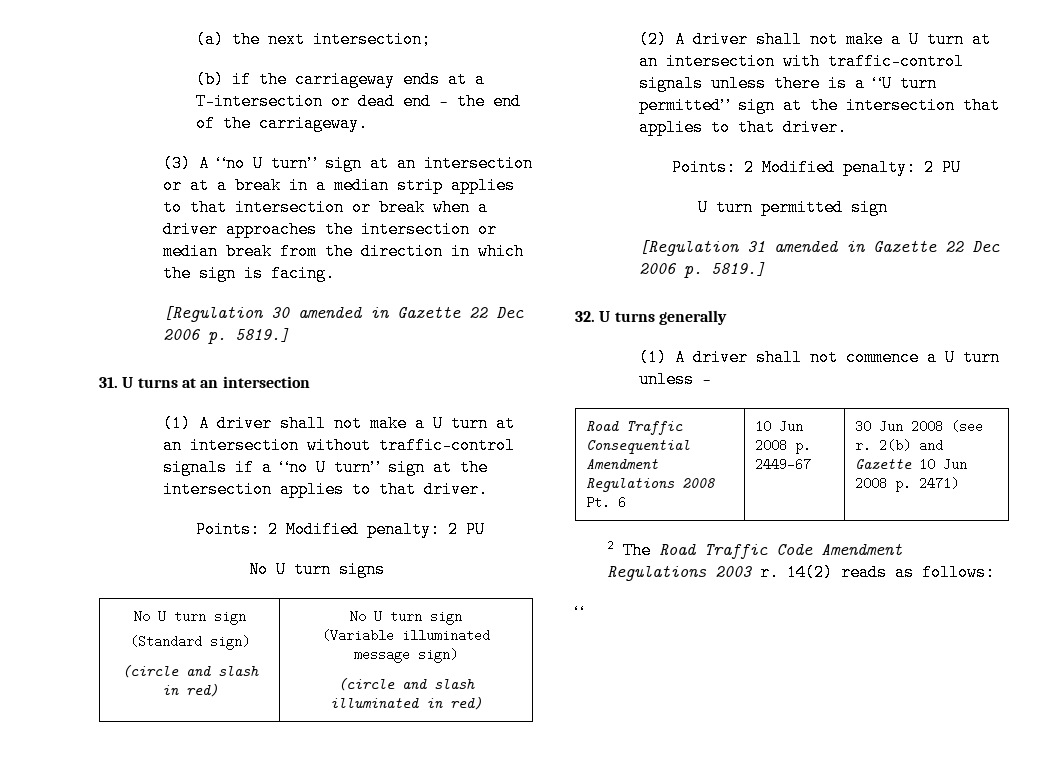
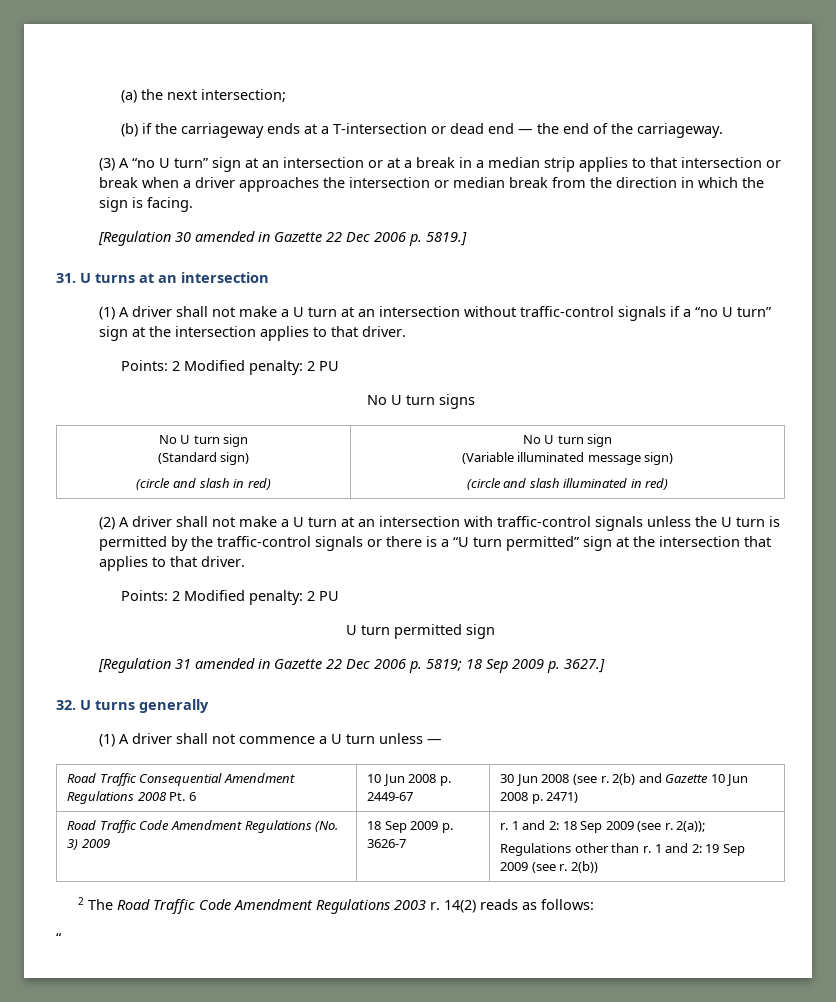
- (2) A driver shall not make a U turn at an intersection with traffic-control signals unless there is a “U turn permitted” sign at the intersection that applies to that driver.
+ (2) A driver shall not make a U turn at an intersection with traffic-control signals unless the U turn is permitted by the traffic-control signals or there is a “U turn permitted” sign at the intersection that applies to that driver.
- [Regulation 31 amended in Gazette 22 Dec 2006 p. 5819.]
+ [Regulation 31 amended in Gazette 22 Dec 2006 p. 5819; 18 Sep 2009 p. 3627.]
+ Road Traffic Code Amendment Regulations (No. 3) 2009 | 18 Sep 2009 p. 3626-7 | r. 1 and 2: 18 Sep 2009 (see r. 2(a));
+ Regulations other than r. 1 and 2: 19 Sep 2009 (see r. 2(b))

